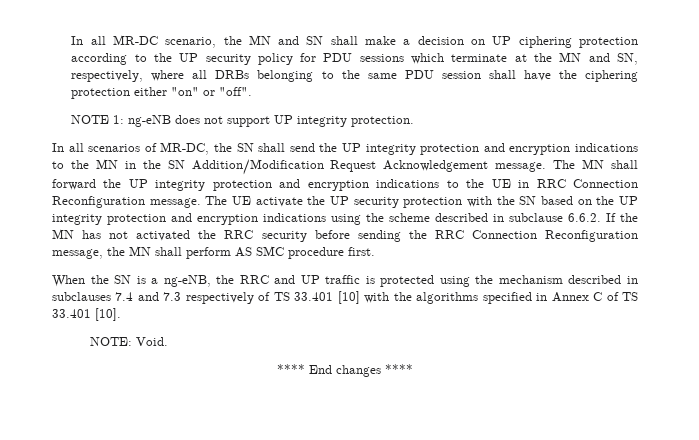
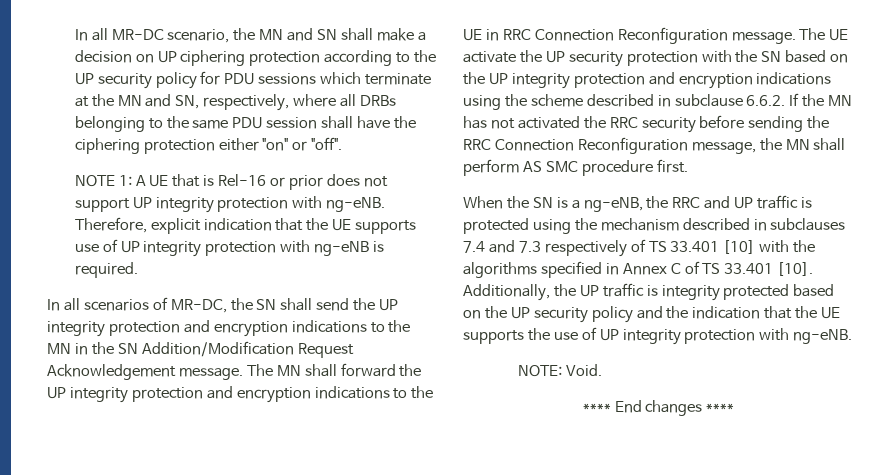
- NOTE 1: ng-eNB does not support UP integrity protection.
+ NOTE 1: A UE that is Rel-16 or prior does not support UP integrity protection with ng-eNB. Therefore, explicit indication that the UE supports use of UP integrity protection with ng-eNB is required.
+ Additionally, the UP traffic is integrity protected based on the UP security policy and the indication that the UE supports the use of UP integrity protection with ng-eNB.

